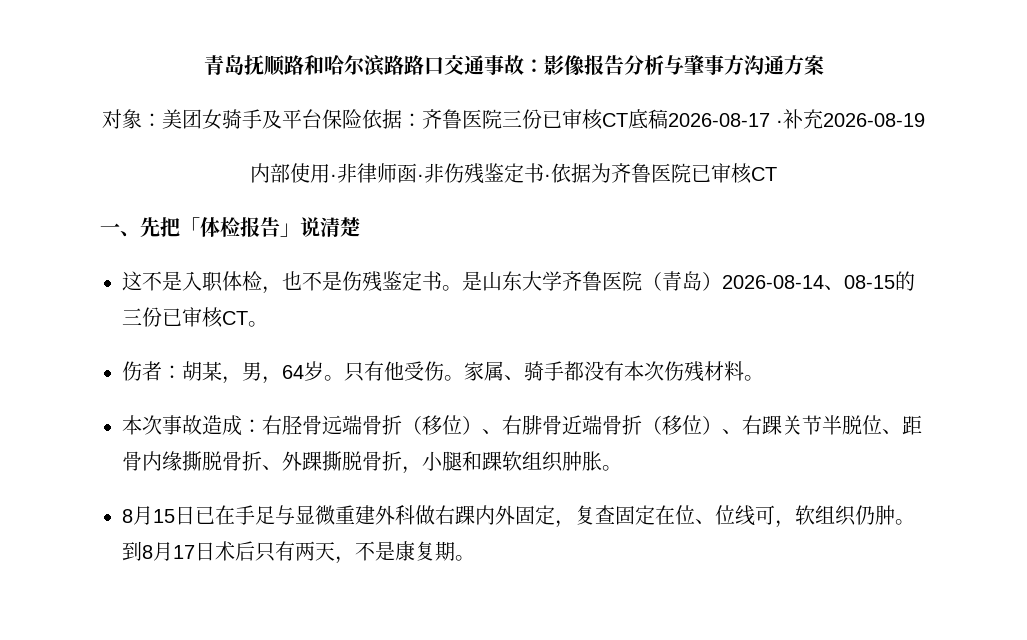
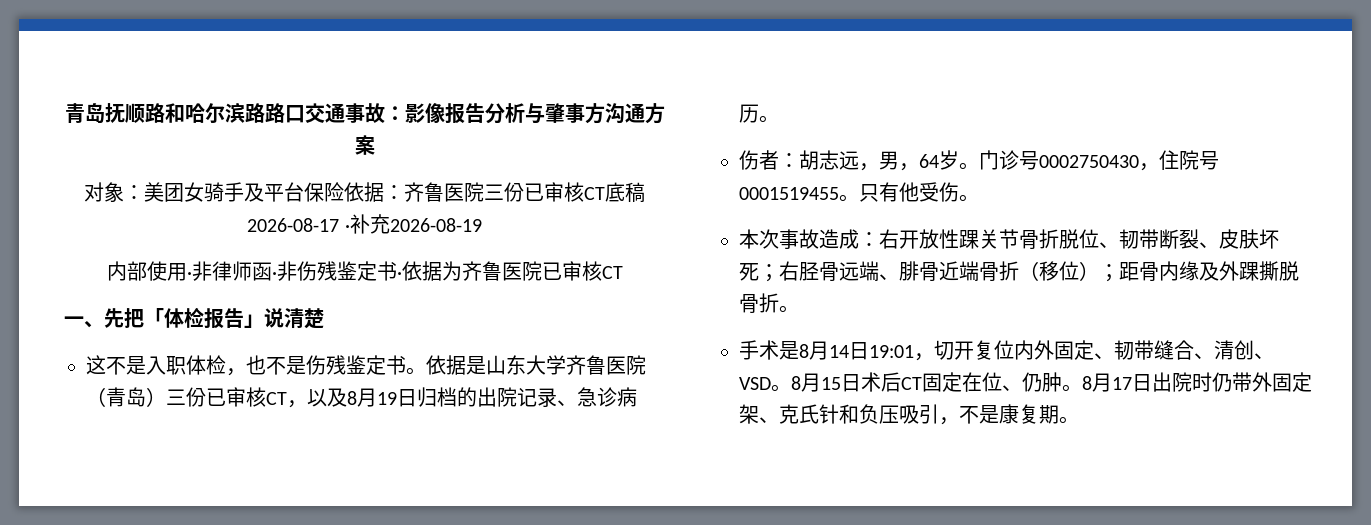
- 是山东大学齐鲁医院（青岛）2026-08-14、08-15的三份已审核CT。
+ 依据是山东大学齐鲁医院（青岛）三份已审核CT，以及8月19日归档的出院记录、急诊病历。
- 伤者：胡某，男，64岁。
+ 伤者：胡志远，男，64岁。
- 只有他受伤。家属、骑手都没有本次伤残材料。
- 本次事故造成：右胫骨远端骨折（移位）、右腓骨近端骨折（移位）、右踝关节半脱位、距骨内缘撕脱骨折、外踝撕脱骨折，小腿和踝软组织肿胀。
- 8月15日已在手足与显微重建外科做右踝内外固定，复查固定在位、位线可，软组织仍肿。到8月17日术后只有两天，不是康复期。
+ 门诊号0002750430，住院号0001519455。只有他受伤。
+ 本次事故造成：右开放性踝关节骨折脱位、韧带断裂、皮肤坏死；右胫骨远端、腓骨近端骨折（移位）；距骨内缘及外踝撕脱骨折。
+ 手术是8月14日19:01，切开复位内外固定、韧带缝合、清创、VSD。8月15日术后CT固定在位、仍肿。8月17日出院时仍带外固定架、克氏针和负压吸引，不是康复期。

